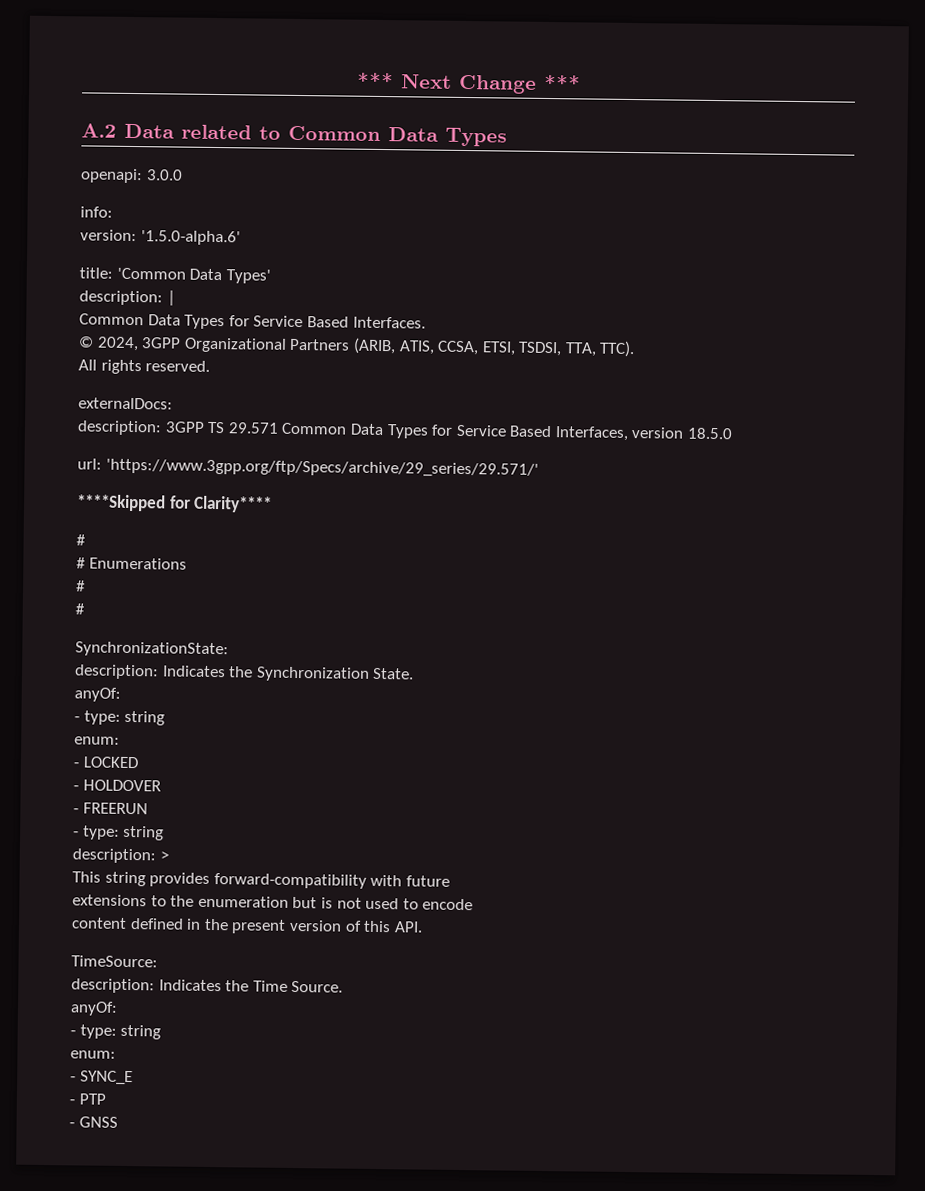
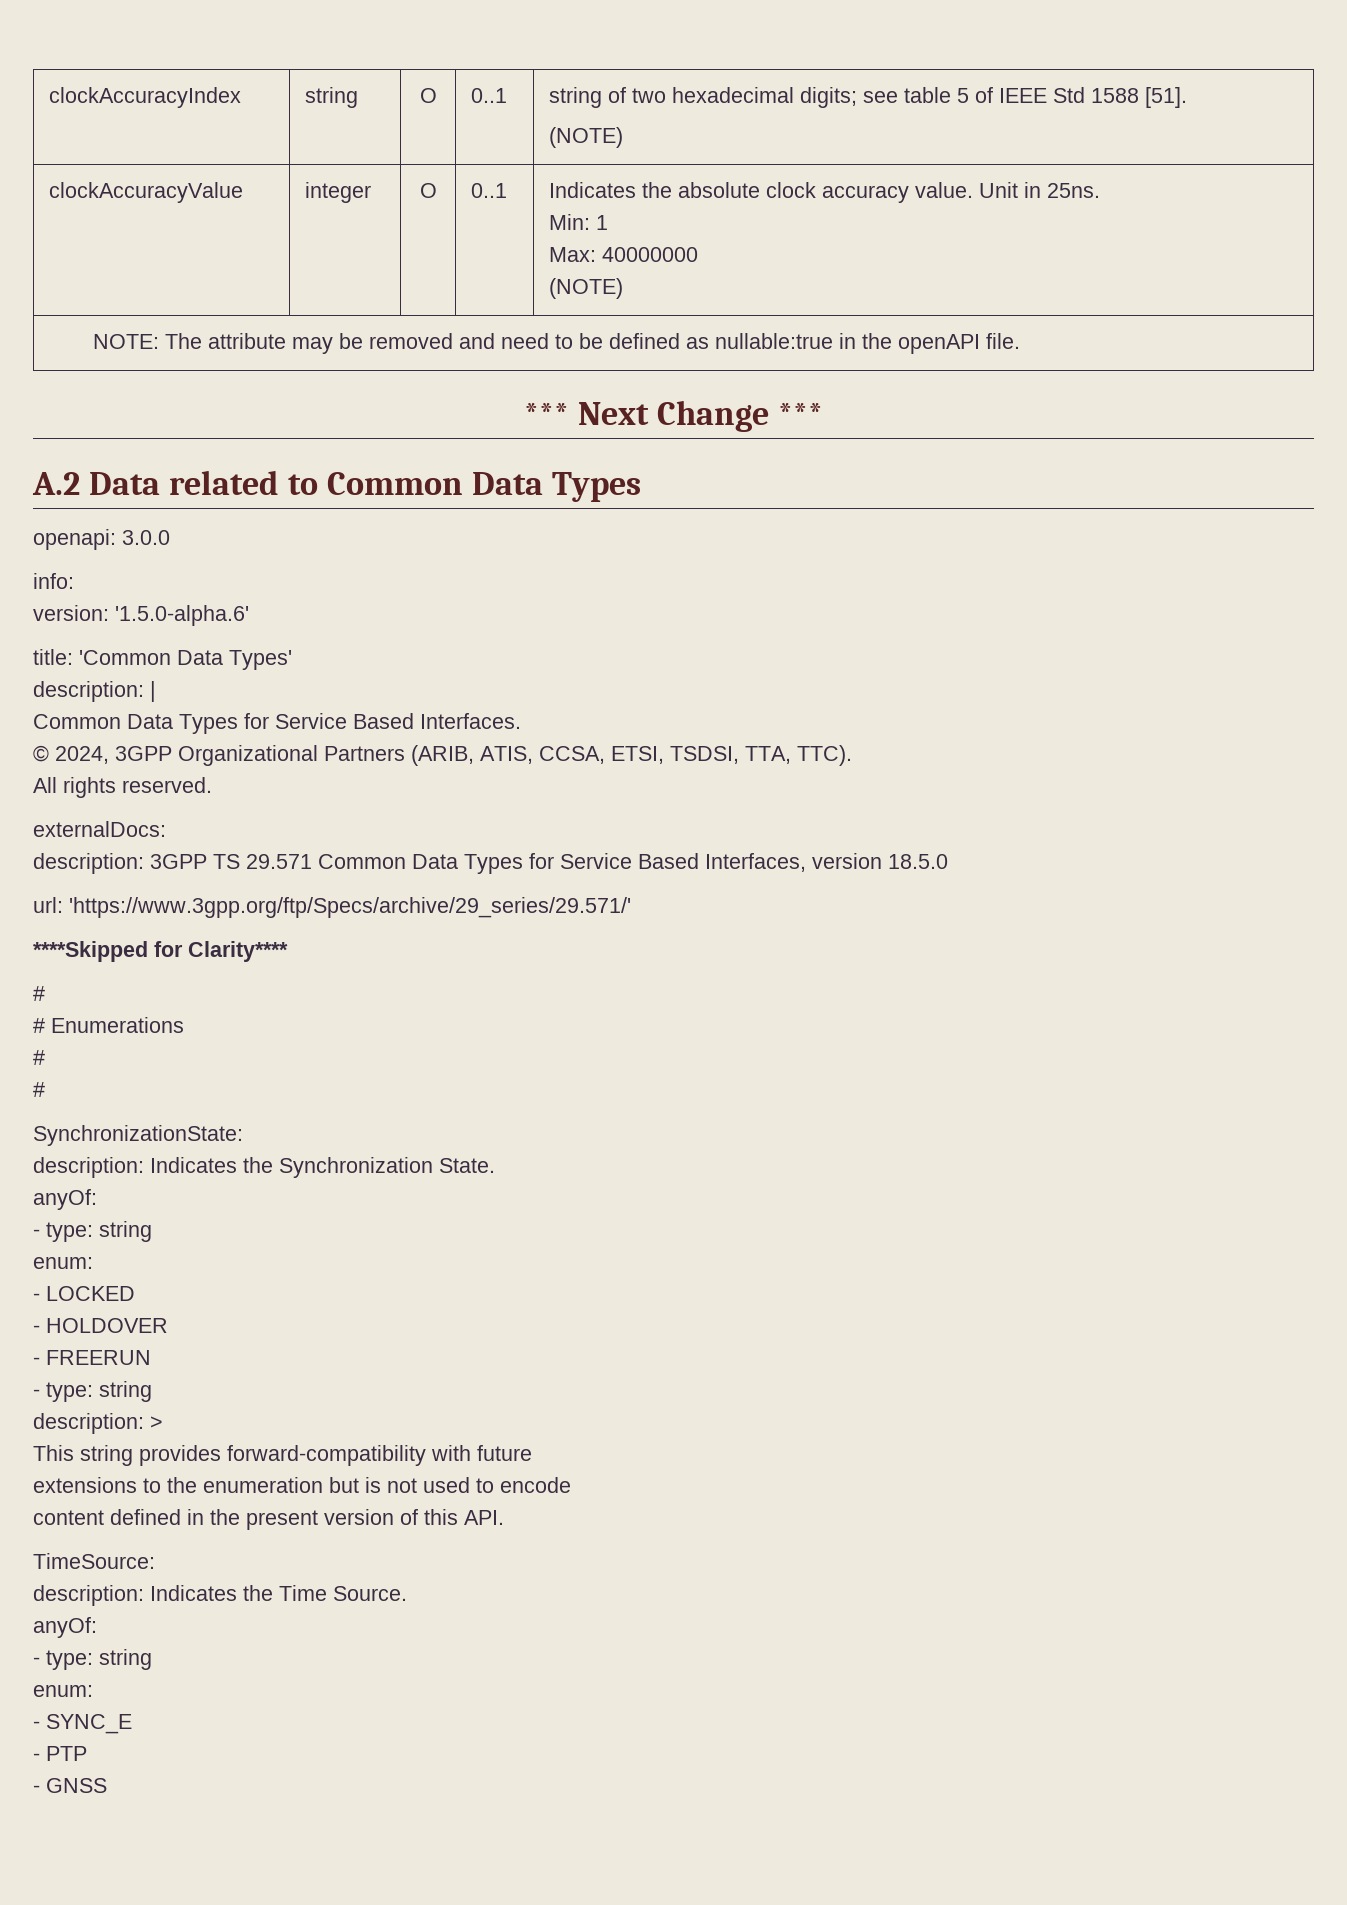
+ clockAccuracyIndex | string | O | 0..1 | string of two hexadecimal digits; see table 5 of IEEE Std 1588 [51].
+ (NOTE)
+ clockAccuracyValue | integer | O | 0..1 | Indicates the absolute clock accuracy value. Unit in 25ns.
+ Min: 1
+ Max: 40000000
+ (NOTE)
+ NOTE: The attribute may be removed and need to be defined as nullable:true in the openAPI file.

